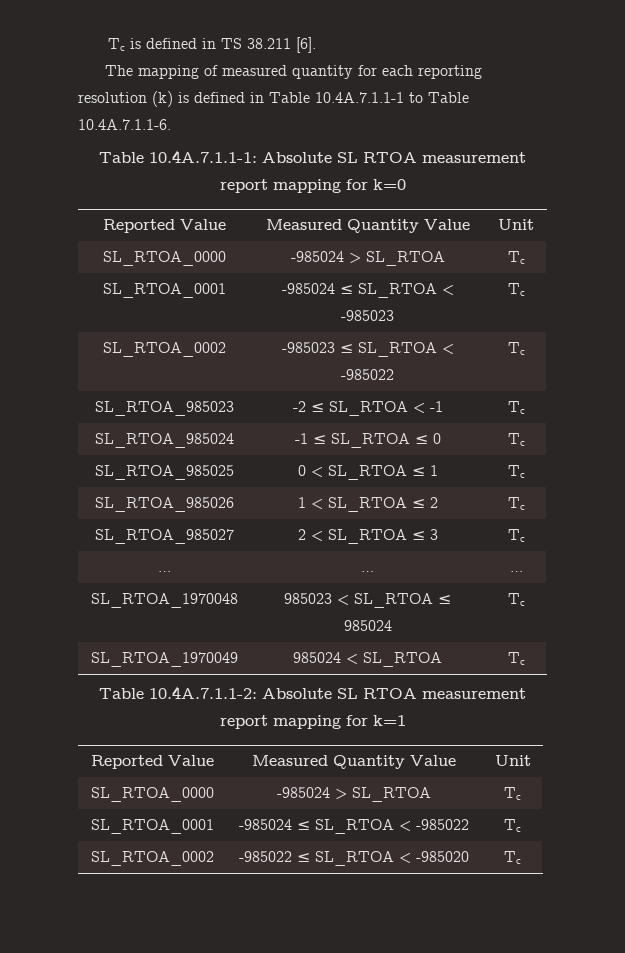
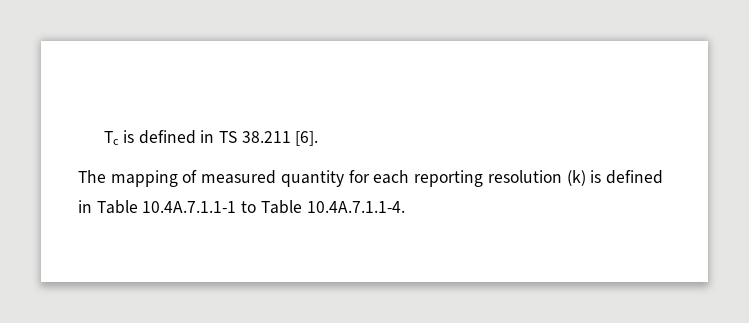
- The mapping of measured quantity for each reporting resolution (k) is defined in Table 10.4A.7.1.1-1 to Table 10.4A.7.1.1-6.
- Table 10.4A.7.1.1-1: Absolute SL RTOA measurement report mapping for k=0
- Reported Value | Measured Quantity Value | Unit
- SL_RTOA_0000 | -985024 > SL_RTOA | Tc
- SL_RTOA_0001 | -985024 ≤ SL_RTOA < -985023 | Tc
- SL_RTOA_0002 | -985023 ≤ SL_RTOA < -985022 | Tc
- SL_RTOA_985023 | -2 ≤ SL_RTOA < -1 | Tc
- SL_RTOA_985024 | -1 ≤ SL_RTOA ≤ 0 | Tc
- SL_RTOA_985025 | 0 < SL_RTOA ≤ 1 | Tc
- SL_RTOA_985026 | 1 < SL_RTOA ≤ 2 | Tc
- SL_RTOA_985027 | 2 < SL_RTOA ≤ 3 | Tc
- … | … | …
- SL_RTOA_1970048 | 985023 < SL_RTOA ≤ 985024 | Tc
- SL_RTOA_1970049 | 985024 < SL_RTOA | Tc
- Table 10.4A.7.1.1-2: Absolute SL RTOA measurement report mapping for k=1
- Reported Value | Measured Quantity Value | Unit
- SL_RTOA_0000 | -985024 > SL_RTOA | Tc
- SL_RTOA_0001 | -985024 ≤ SL_RTOA < -985022 | Tc
- SL_RTOA_0002 | -985022 ≤ SL_RTOA < -985020 | Tc
+ The mapping of measured quantity for each reporting resolution (k) is defined in Table 10.4A.7.1.1-1 to Table 10.4A.7.1.1-4.

